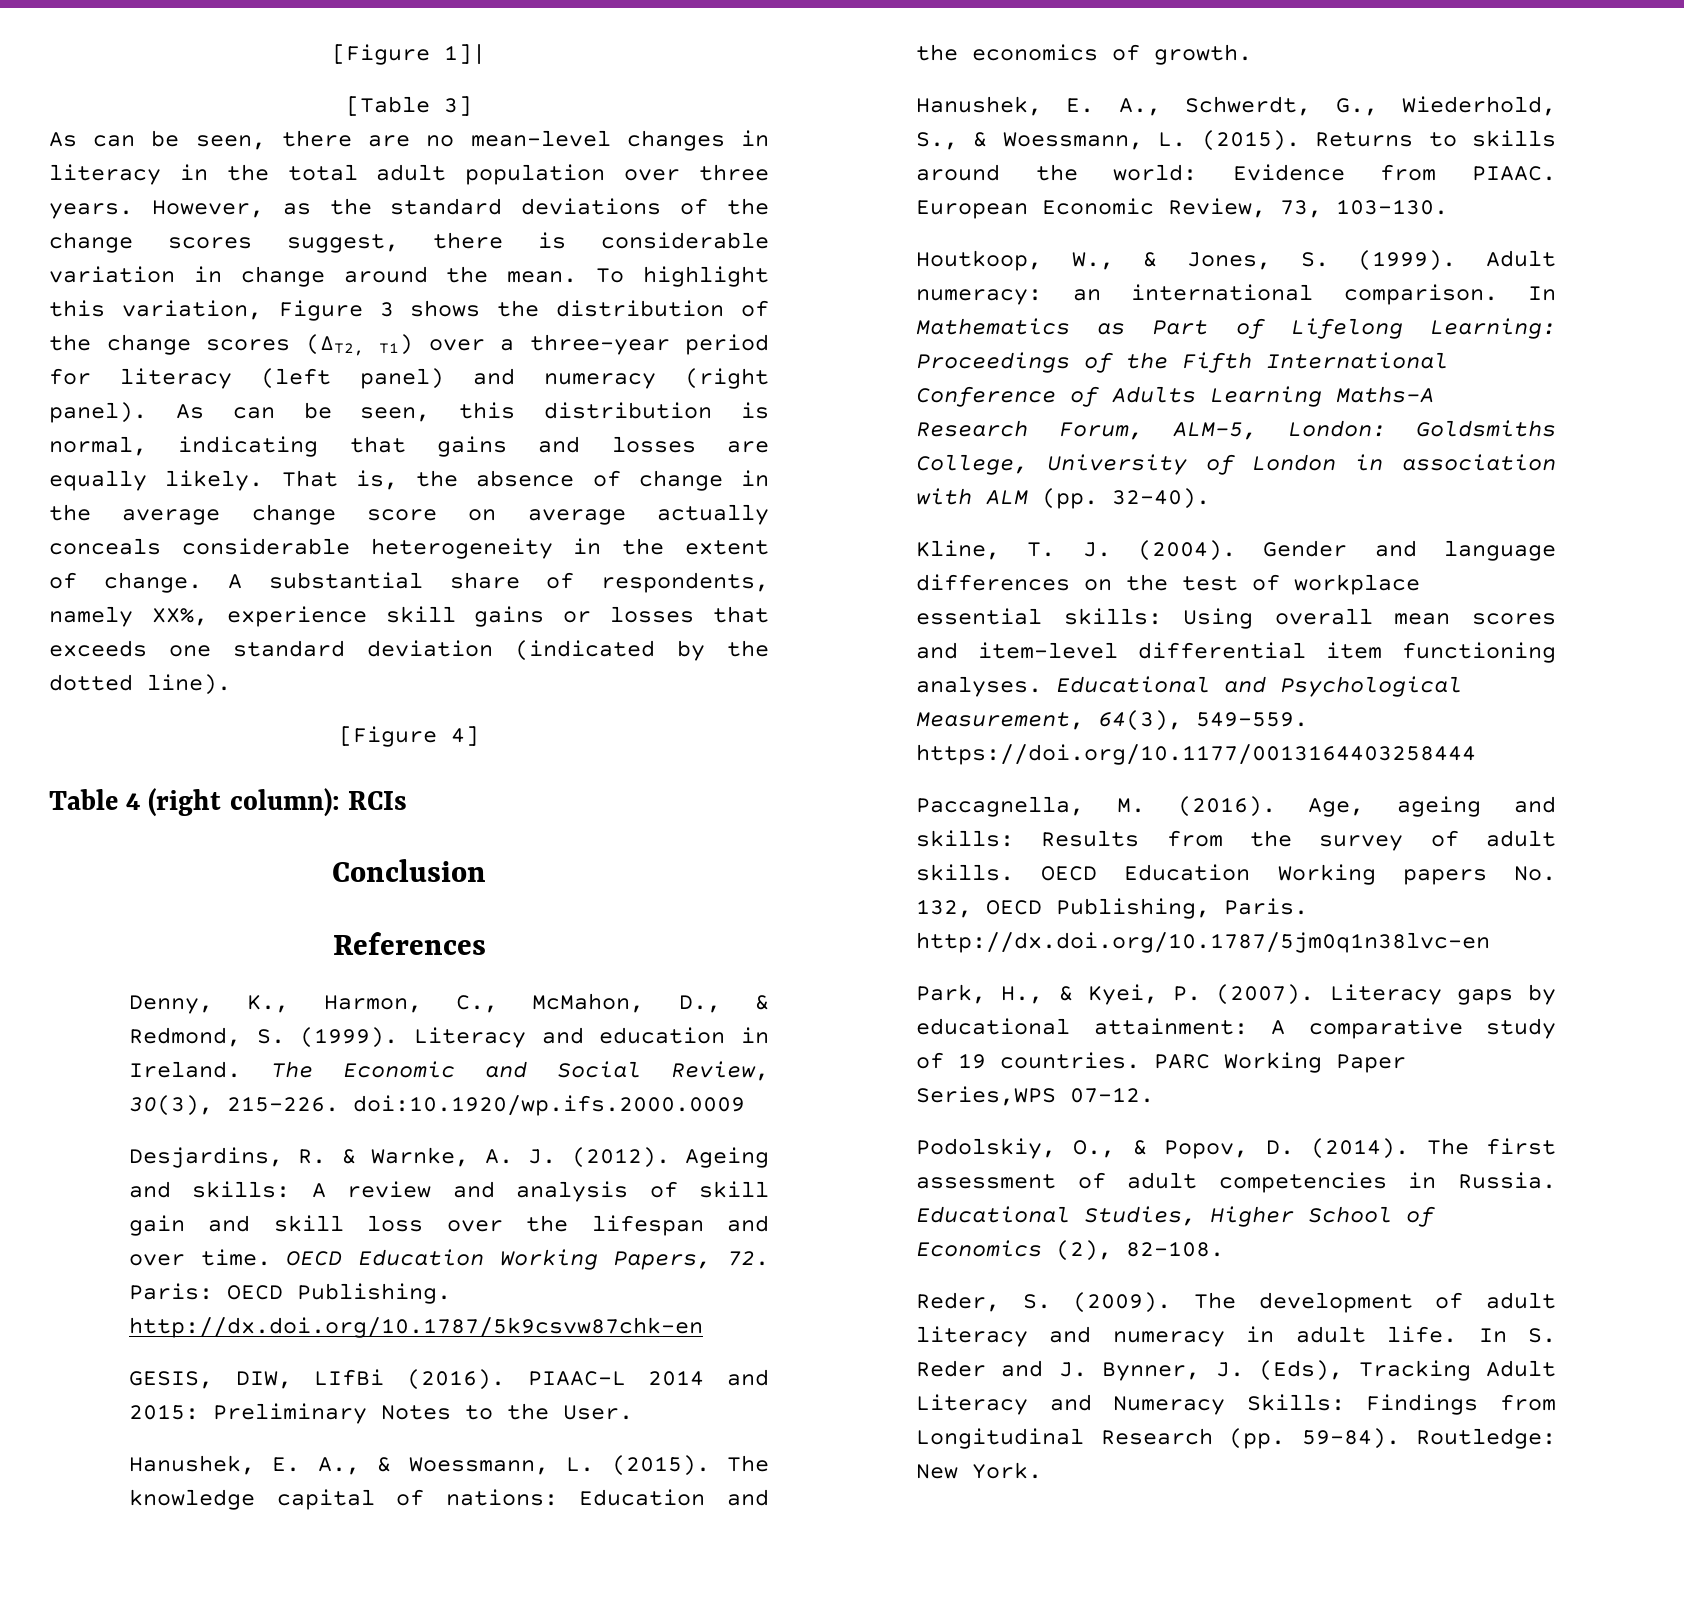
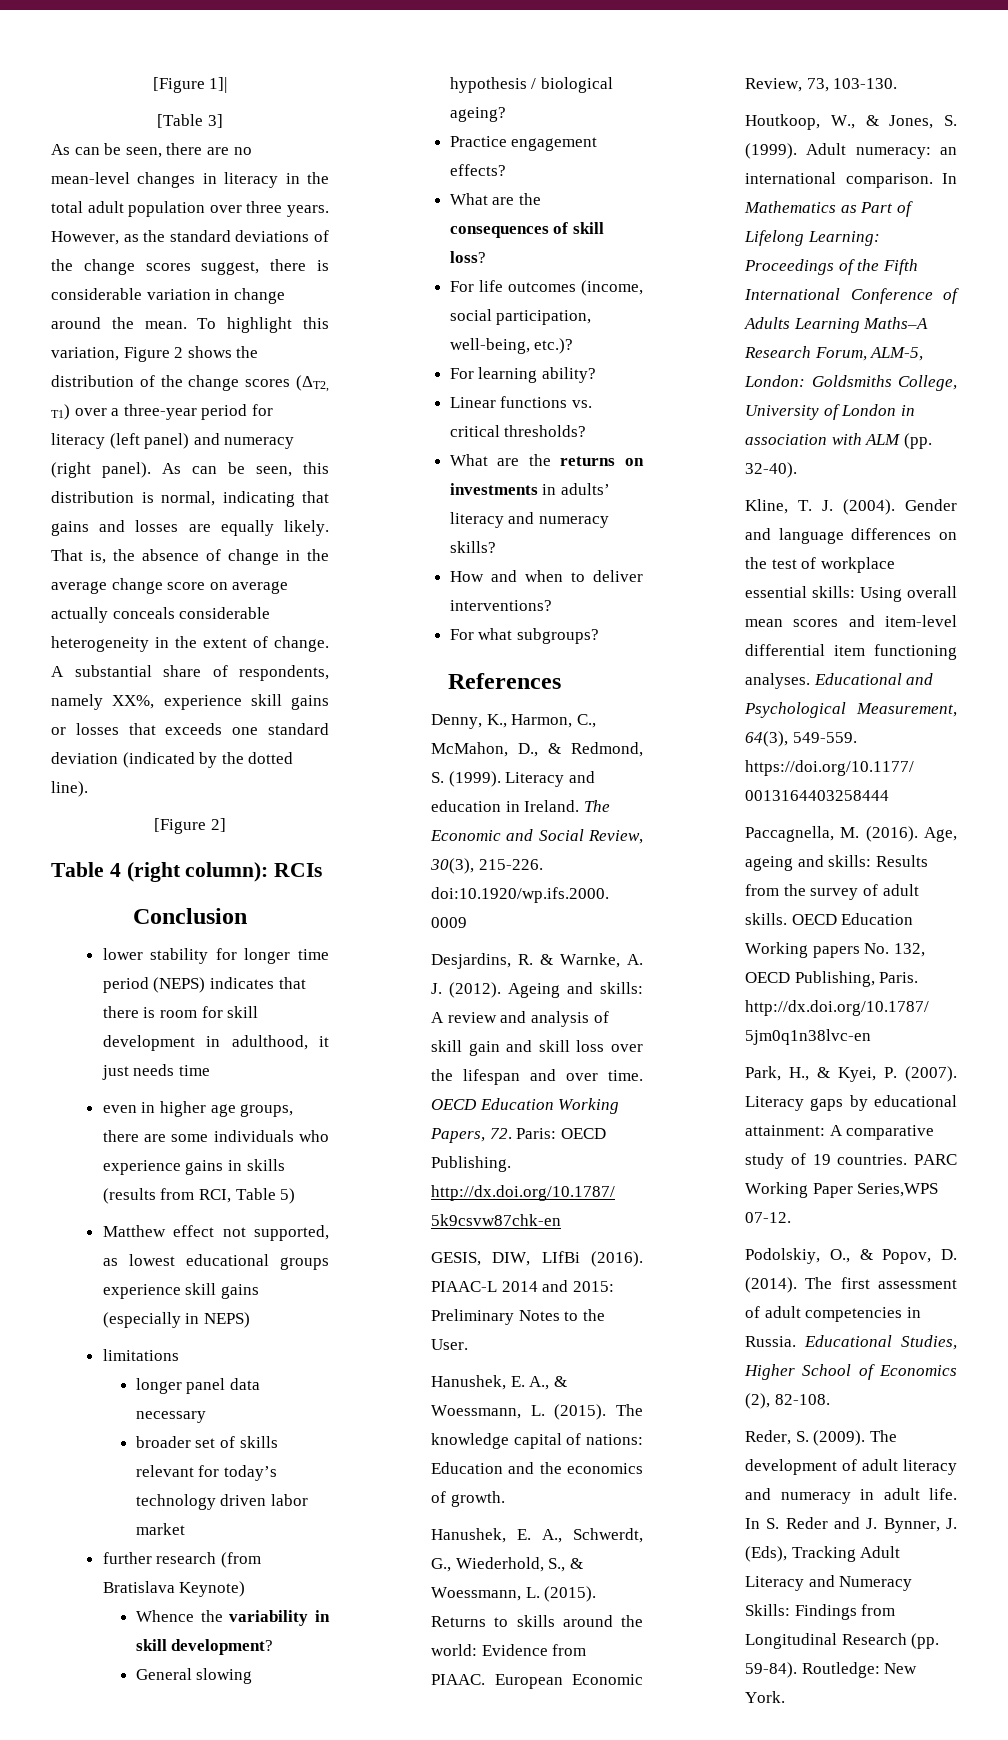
- To highlight this variation, Figure 3 shows the distribution of the change scores (ΔT2, T1) over a three-year period for literacy (left panel) and numeracy (right panel).
+ To highlight this variation, Figure 2 shows the distribution of the change scores (ΔT2, T1) over a three-year period for literacy (left panel) and numeracy (right panel).
- [Figure 4]
+ [Figure 2]
+ lower stability for longer time period (NEPS) indicates that there is room for skill development in adulthood, it just needs time
+ even in higher age groups, there are some individuals who experience gains in skills (results from RCI, Table 5)
+ Matthew effect not supported, as lowest educational groups experience skill gains (especially in NEPS)
+ limitations
+ longer panel data necessary
+ broader set of skills relevant for today’s technology driven labor market
+ further research (from Bratislava Keynote)
+ Whence the variability in skill development?
+ General slowing hypothesis / biological ageing?
+ Practice engagement effects?
+ What are the consequences of skill loss?
+ For life outcomes (income, social participation, well-being, etc.)?
+ For learning ability?
+ Linear functions vs. critical thresholds?
+ What are the returns on investments in adults’ literacy and numeracy skills?
+ How and when to deliver interventions?
+ For what subgroups?

